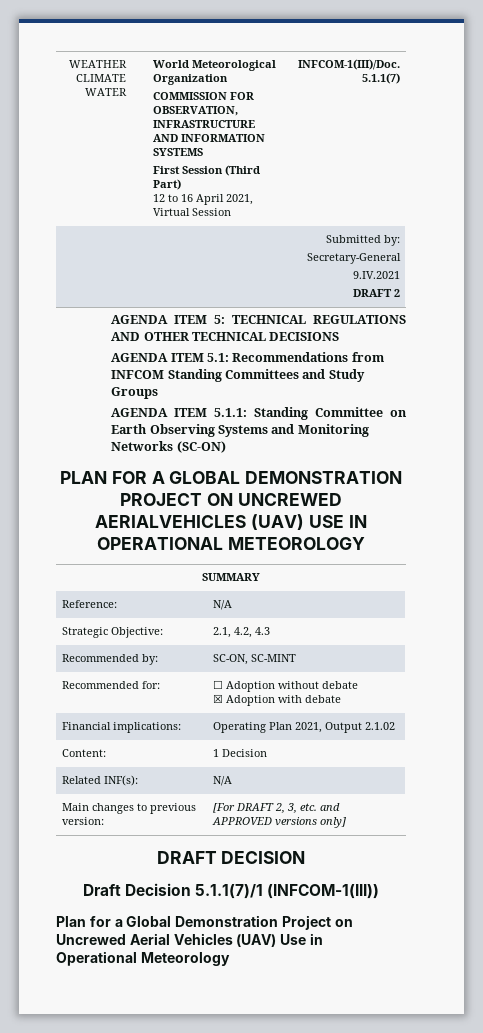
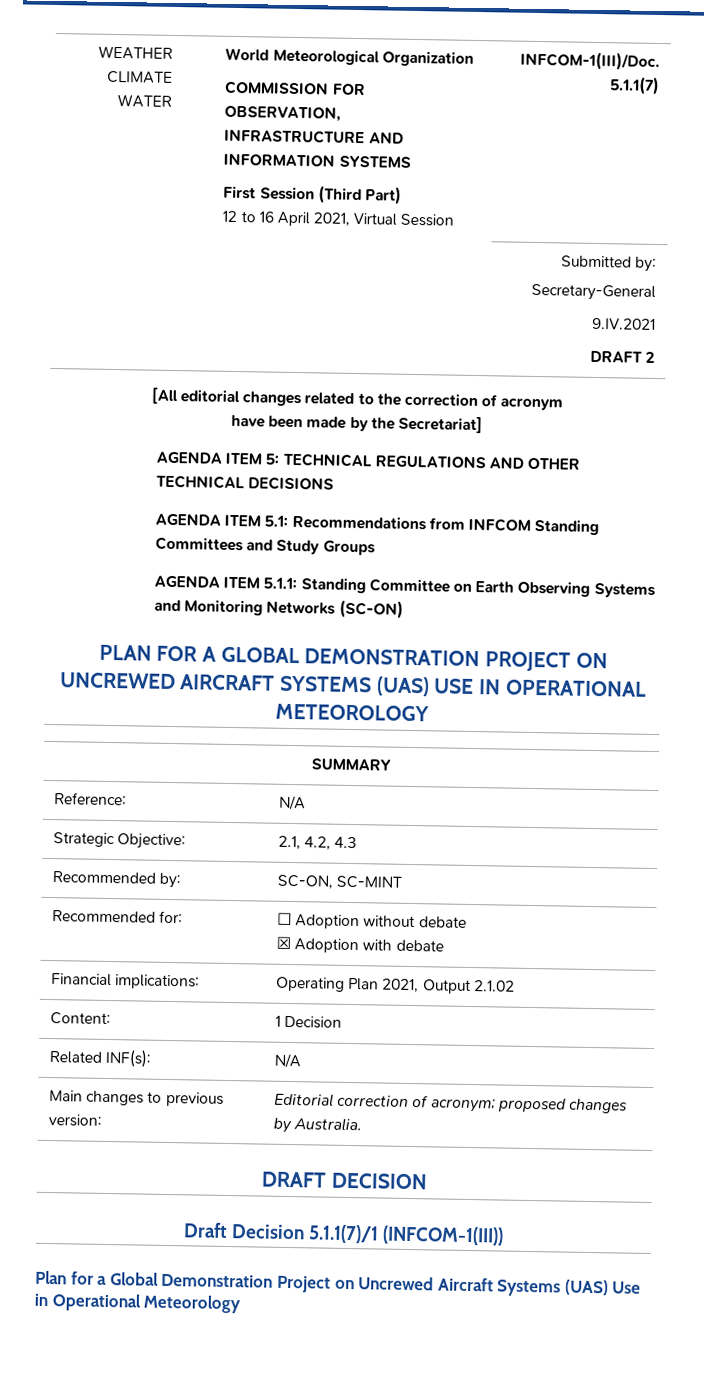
+ [All editorial changes related to the correction of acronym
+ have been made by the Secretariat]
- PLAN FOR A GLOBAL DEMONSTRATION PROJECT ON UNCREWED AERIALVEHICLES (UAV) USE IN OPERATIONAL METEOROLOGY
+ PLAN FOR A GLOBAL DEMONSTRATION PROJECT ON UNCREWED AIRCRAFT SYSTEMS (UAS) USE IN OPERATIONAL METEOROLOGY
- Main changes to previous version: | [For DRAFT 2, 3, etc. and APPROVED versions only]
+ Main changes to previous version: | Editorial correction of acronym; proposed changes by Australia.
- Plan for a Global Demonstration Project on Uncrewed Aerial Vehicles (UAV) Use in Operational Meteorology
+ Plan for a Global Demonstration Project on Uncrewed Aircraft Systems (UAS) Use in Operational Meteorology

